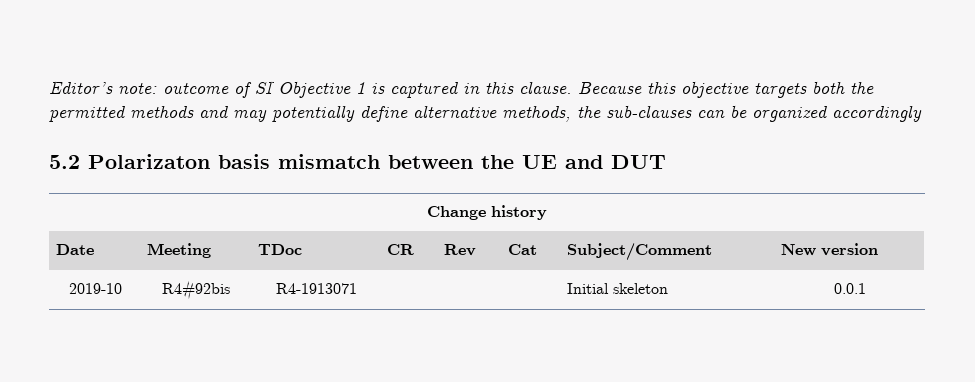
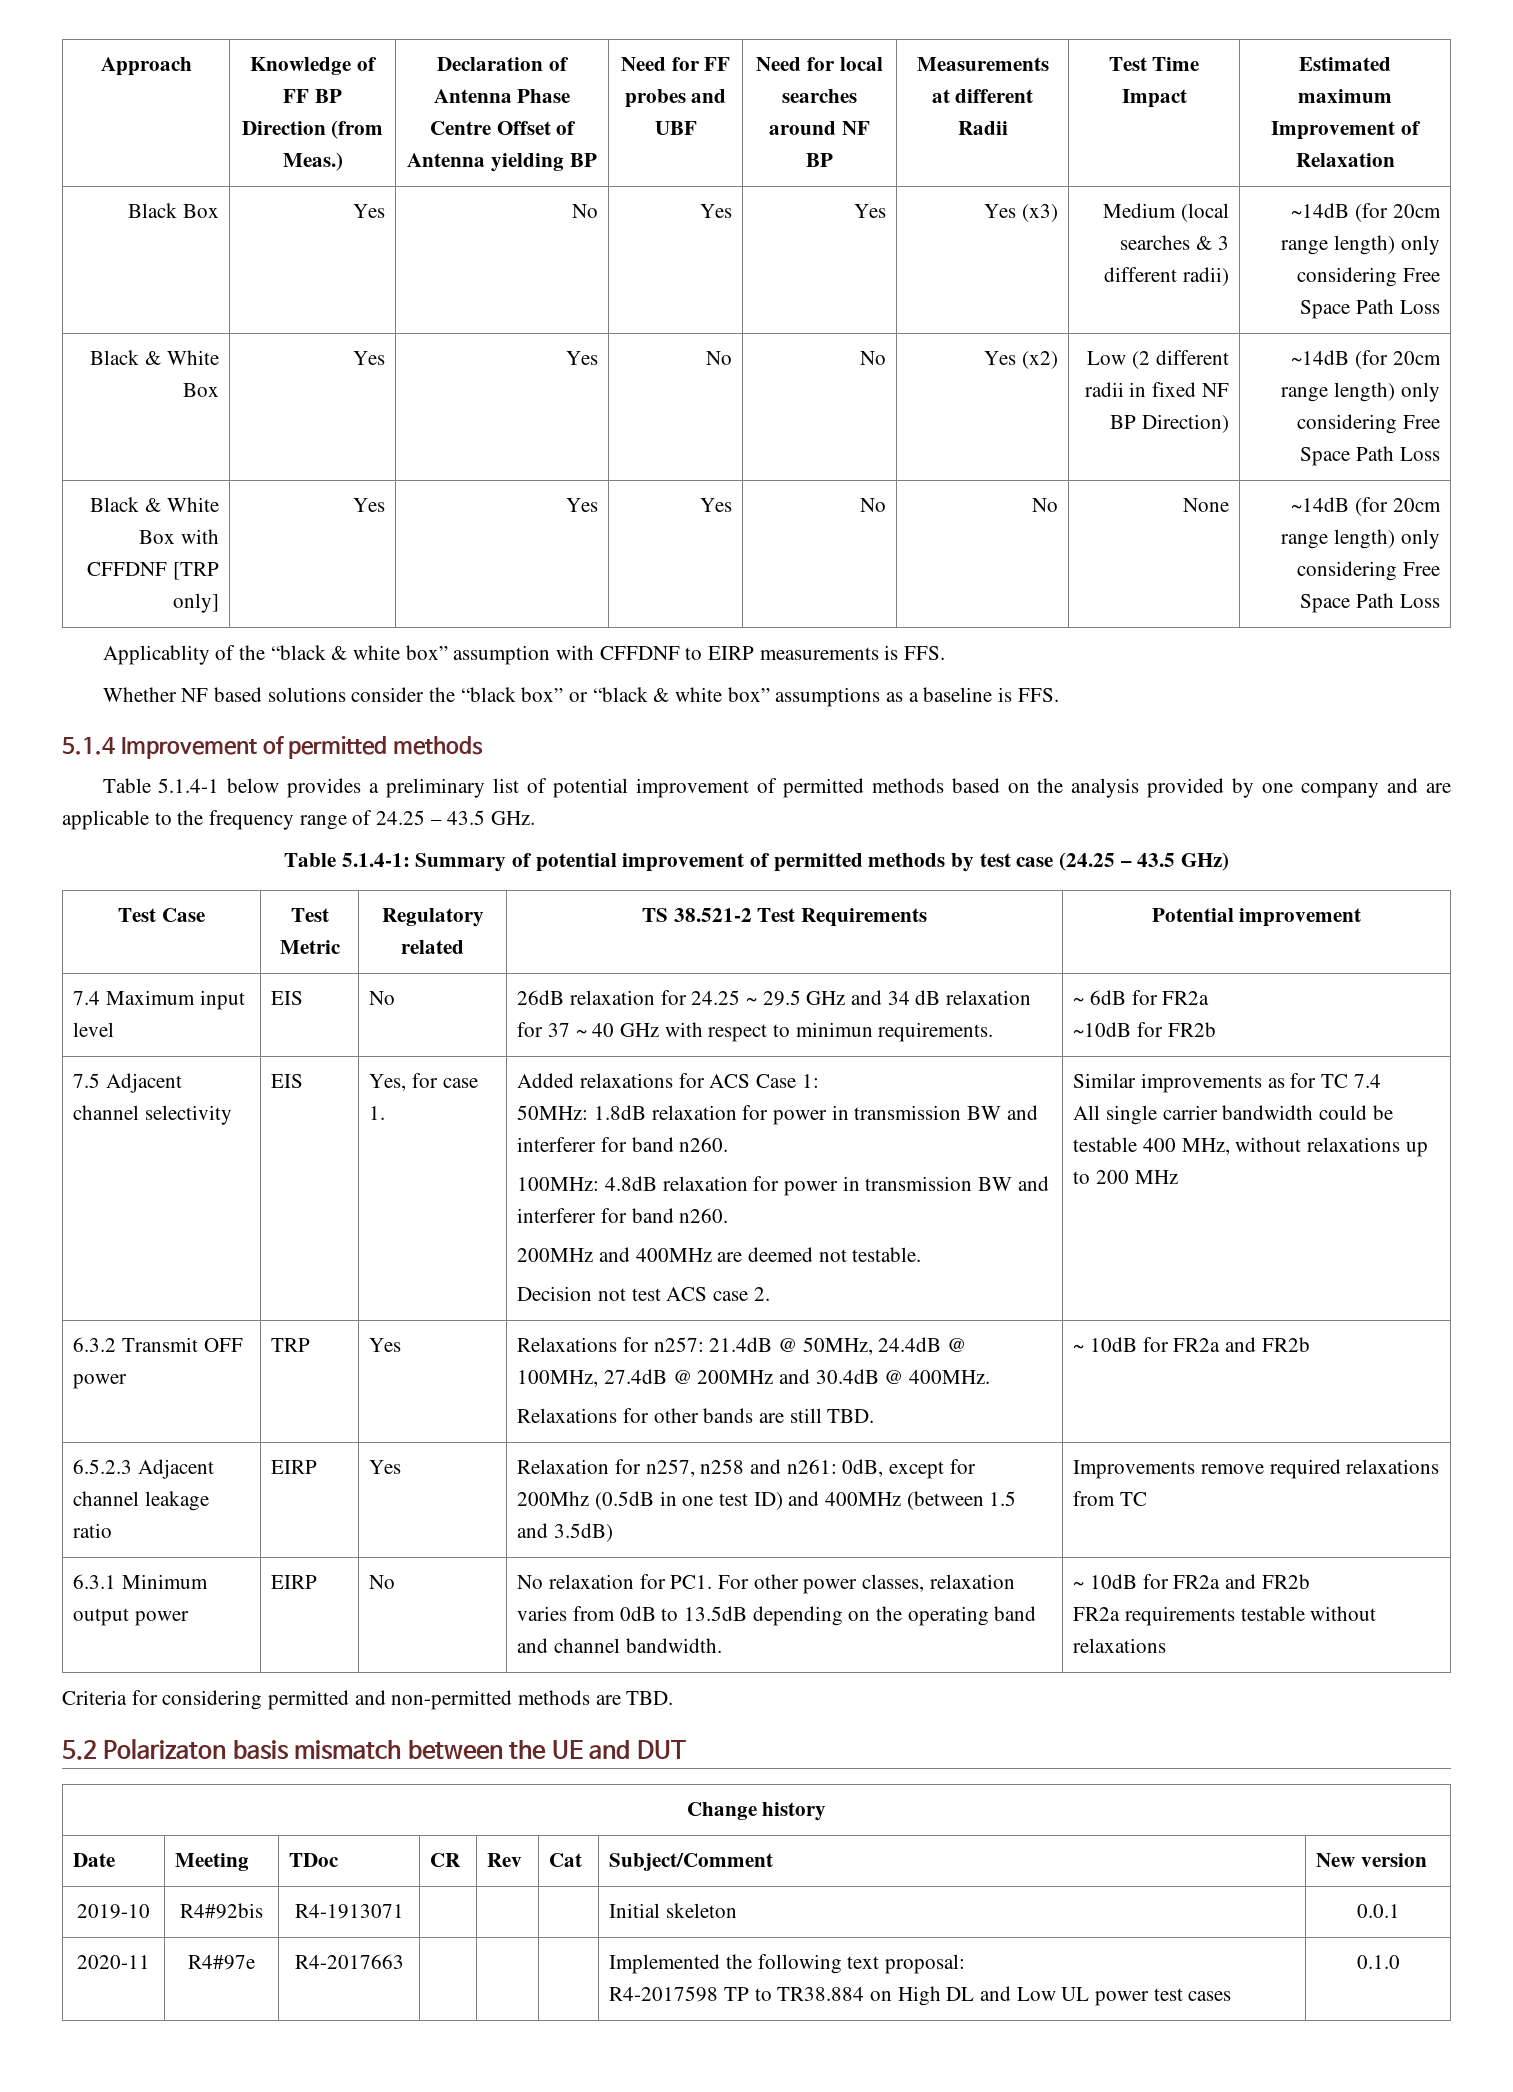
- Editor’s note: outcome of SI Objective 1 is captured in this clause. Because this objective targets both the permitted methods and may potentially define alternative methods, the sub-clauses can be organized accordingly
+ Approach | Knowledge of FF BP Direction (from Meas.) | Declaration of Antenna Phase Centre Offset of Antenna yielding BP | Need for FF probes and UBF | Need for local searches around NF BP | Measurements at different Radii | Test Time Impact | Estimated maximum Improvement of Relaxation
+ Black Box | Yes | No | Yes | Yes | Yes (x3) | Medium (local searches & 3 different radii) | ~14dB (for 20cm range length) only considering Free Space Path Loss
+ Black & White Box | Yes | Yes | No | No | Yes (x2) | Low (2 different radii in fixed NF BP Direction) | ~14dB (for 20cm range length) only considering Free Space Path Loss
+ Black & White Box with CFFDNF [TRP only] | Yes | Yes | Yes | No | No | None | ~14dB (for 20cm range length) only considering Free Space Path Loss
+ Applicablity of the “black & white box” assumption with CFFDNF to EIRP measurements is FFS.
+ Whether NF based solutions consider the “black box” or “black & white box” assumptions as a baseline is FFS.
+ 5.1.4 Improvement of permitted methods
+ Table 5.1.4-1 below provides a preliminary list of potential improvement of permitted methods based on the analysis provided by one company and are applicable to the frequency range of 24.25 – 43.5 GHz.
+ Table 5.1.4-1: Summary of potential improvement of permitted methods by test case (24.25 – 43.5 GHz)
+ Test Case | Test Metric | Regulatory related | TS 38.521-2 Test Requirements | Potential improvement
+ 7.4 Maximum input level | EIS | No | 26dB relaxation for 24.25 ~ 29.5 GHz and 34 dB relaxation for 37 ~ 40 GHz with respect to minimun requirements. | ~ 6dB for FR2a
+ ~10dB for FR2b
+ 7.5 Adjacent channel selectivity | EIS | Yes, for case 1. | Added relaxations for ACS Case 1:
+ 50MHz: 1.8dB relaxation for power in transmission BW and interferer for band n260.
+ 100MHz: 4.8dB relaxation for power in transmission BW and interferer for band n260.
+ 200MHz and 400MHz are deemed not testable.
+ Decision not test ACS case 2. | Similar improvements as for TC 7.4
+ All single carrier bandwidth could be testable 400 MHz, without relaxations up to 200 MHz
+ 6.3.2 Transmit OFF power | TRP | Yes | Relaxations for n257: 21.4dB @ 50MHz, 24.4dB @ 100MHz, 27.4dB @ 200MHz and 30.4dB @ 400MHz.
+ Relaxations for other bands are still TBD. | ~ 10dB for FR2a and FR2b
+ 6.5.2.3 Adjacent channel leakage ratio | EIRP | Yes | Relaxation for n257, n258 and n261: 0dB, except for 200Mhz (0.5dB in one test ID) and 400MHz (between 1.5 and 3.5dB) | Improvements remove required relaxations from TC
+ 6.3.1 Minimum output power | EIRP | No | No relaxation for PC1. For other power classes, relaxation varies from 0dB to 13.5dB depending on the operating band and channel bandwidth. | ~ 10dB for FR2a and FR2b
+ FR2a requirements testable without relaxations
+ Criteria for considering permitted and non-permitted methods are TBD.
+ 2020-11 | R4#97e | R4-2017663 | | | | Implemented the following text proposal:
+ R4-2017598 TP to TR38.884 on High DL and Low UL power test cases | 0.1.0

